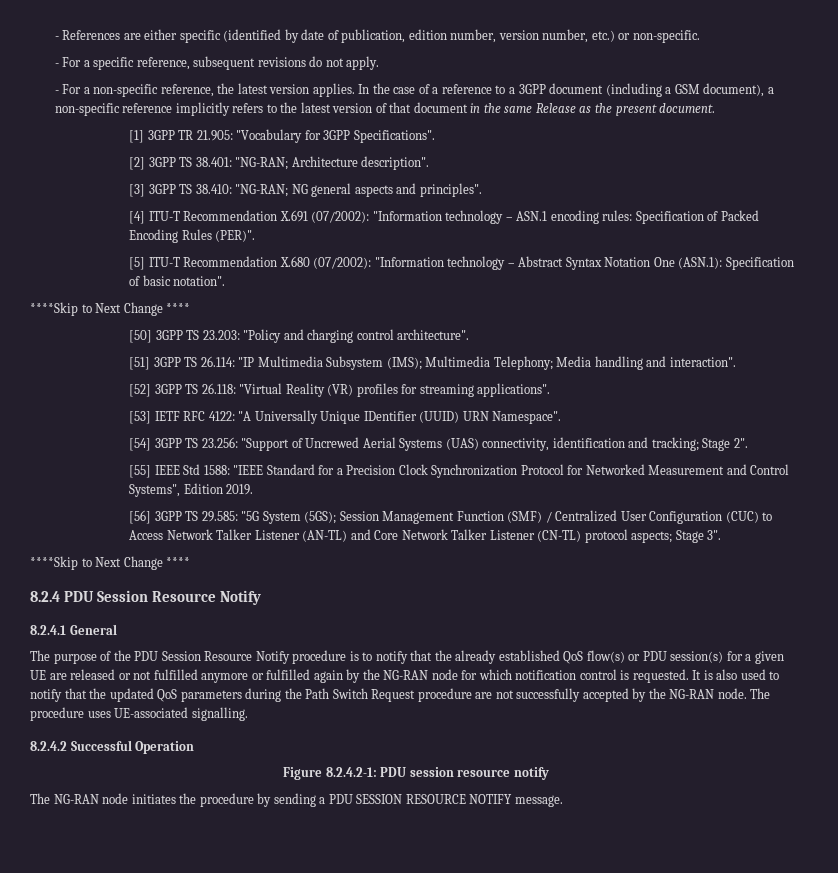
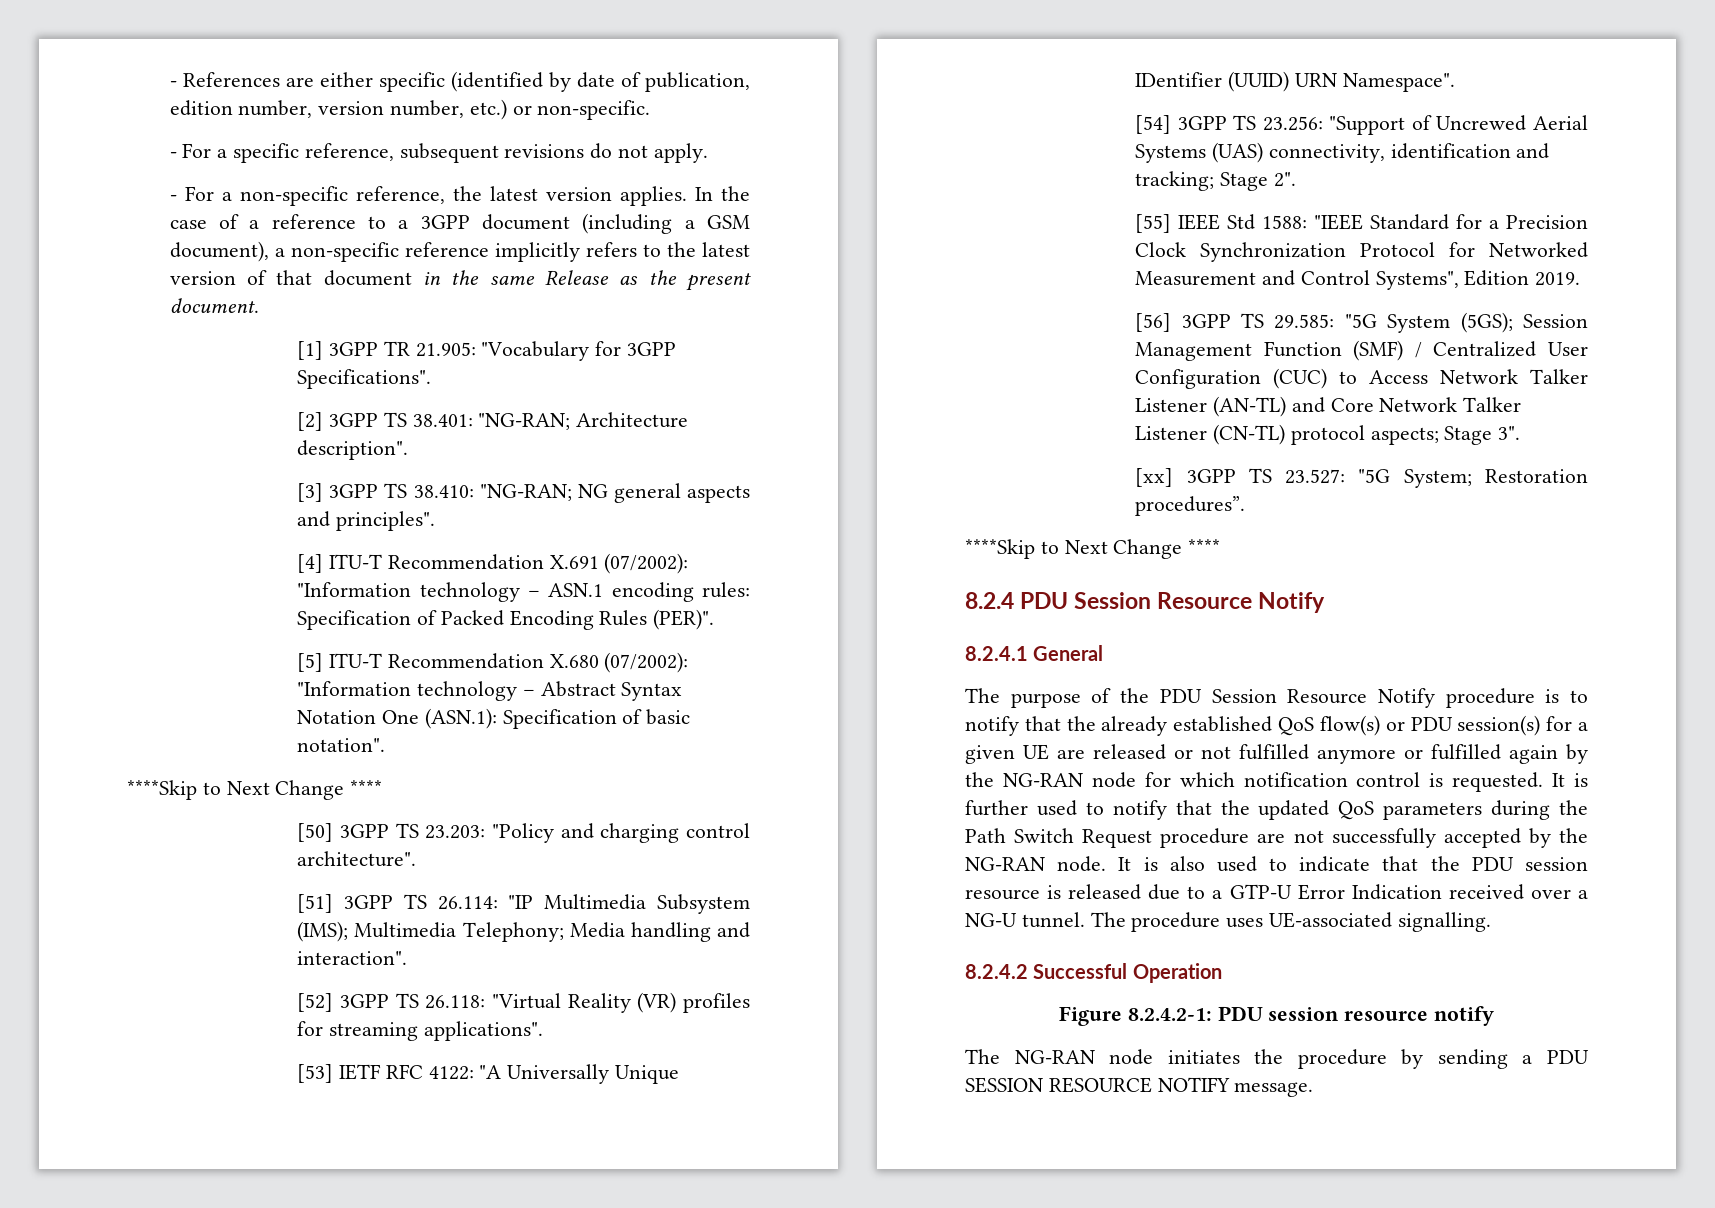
+ [xx] 3GPP TS 23.527: "5G System; Restoration procedures”.
- It is also used to notify that the updated QoS parameters during the Path Switch Request procedure are not successfully accepted by the NG-RAN node.
+ It is further used to notify that the updated QoS parameters during the Path Switch Request procedure are not successfully accepted by the NG-RAN node.
+ It is also used to indicate that the PDU session resource is released due to a GTP-U Error Indication received over a NG-U tunnel.

